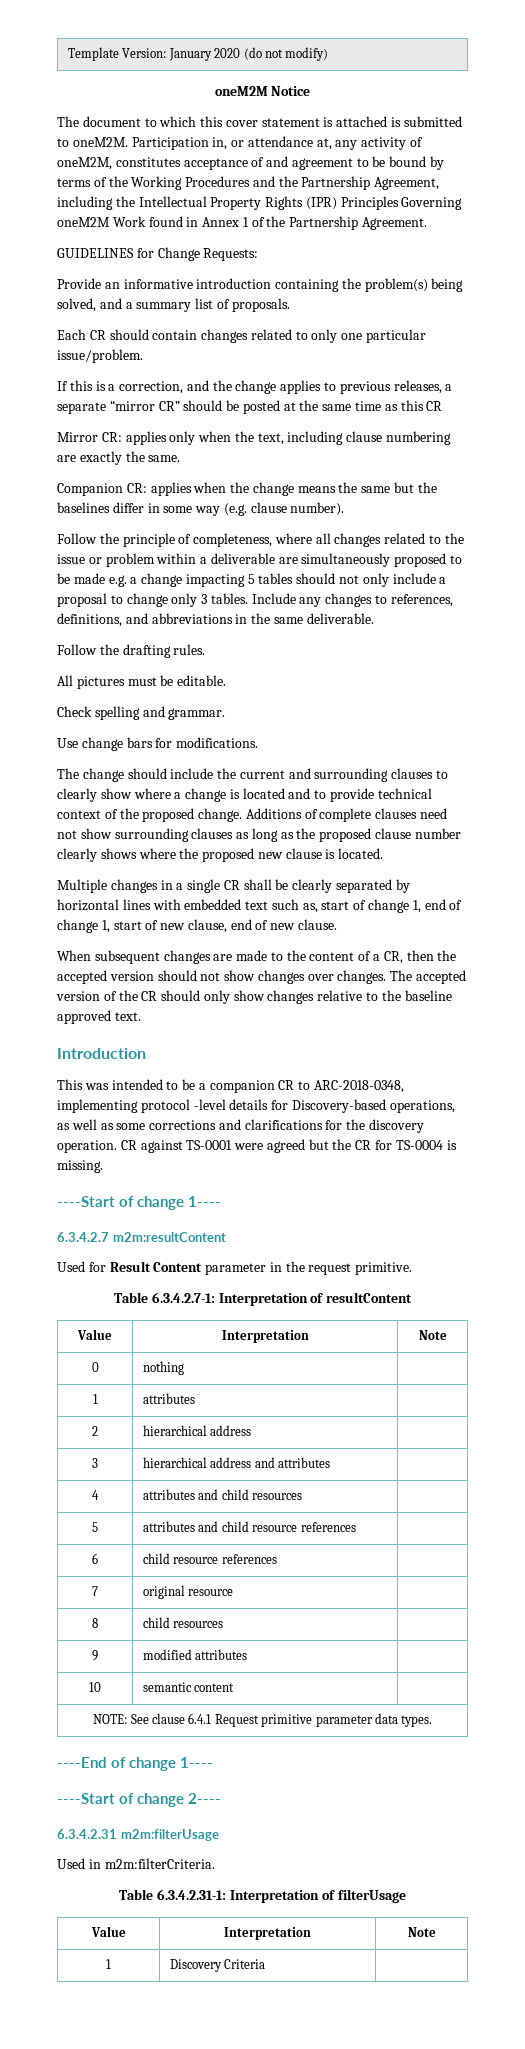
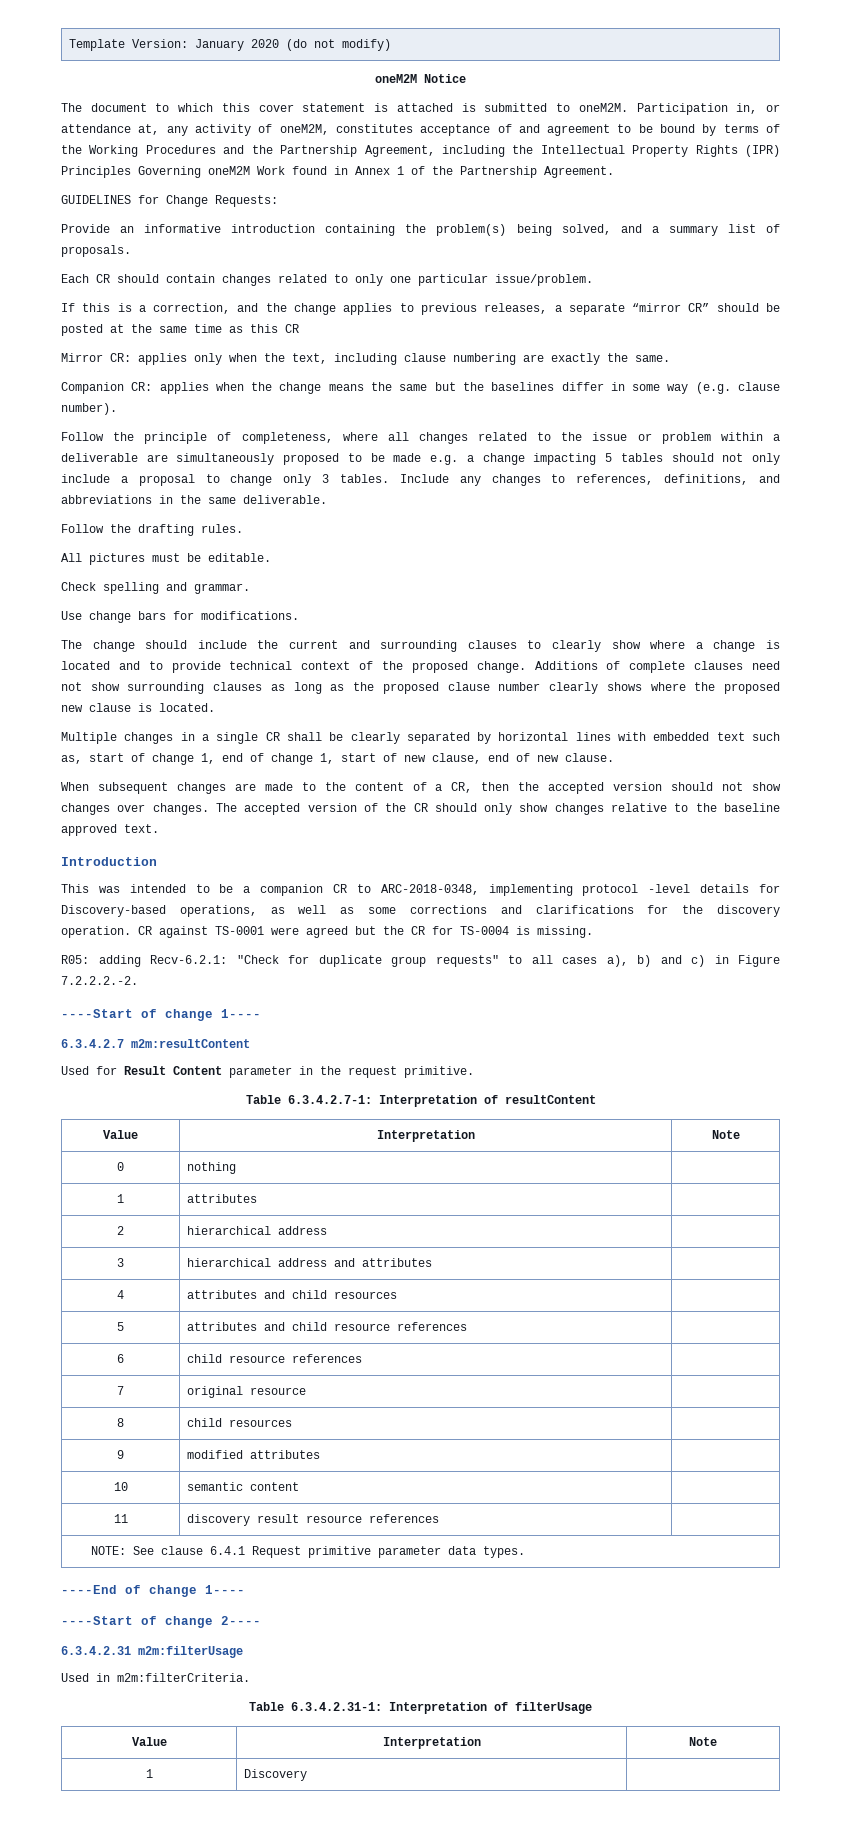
+ R05: adding Recv-6.2.1: "Check for duplicate group requests" to all cases a), b) and c) in Figure 7.2.2.2.-2.
+ 11 | discovery result resource references |
- 1 | Discovery Criteria |
+ 1 | Discovery |

